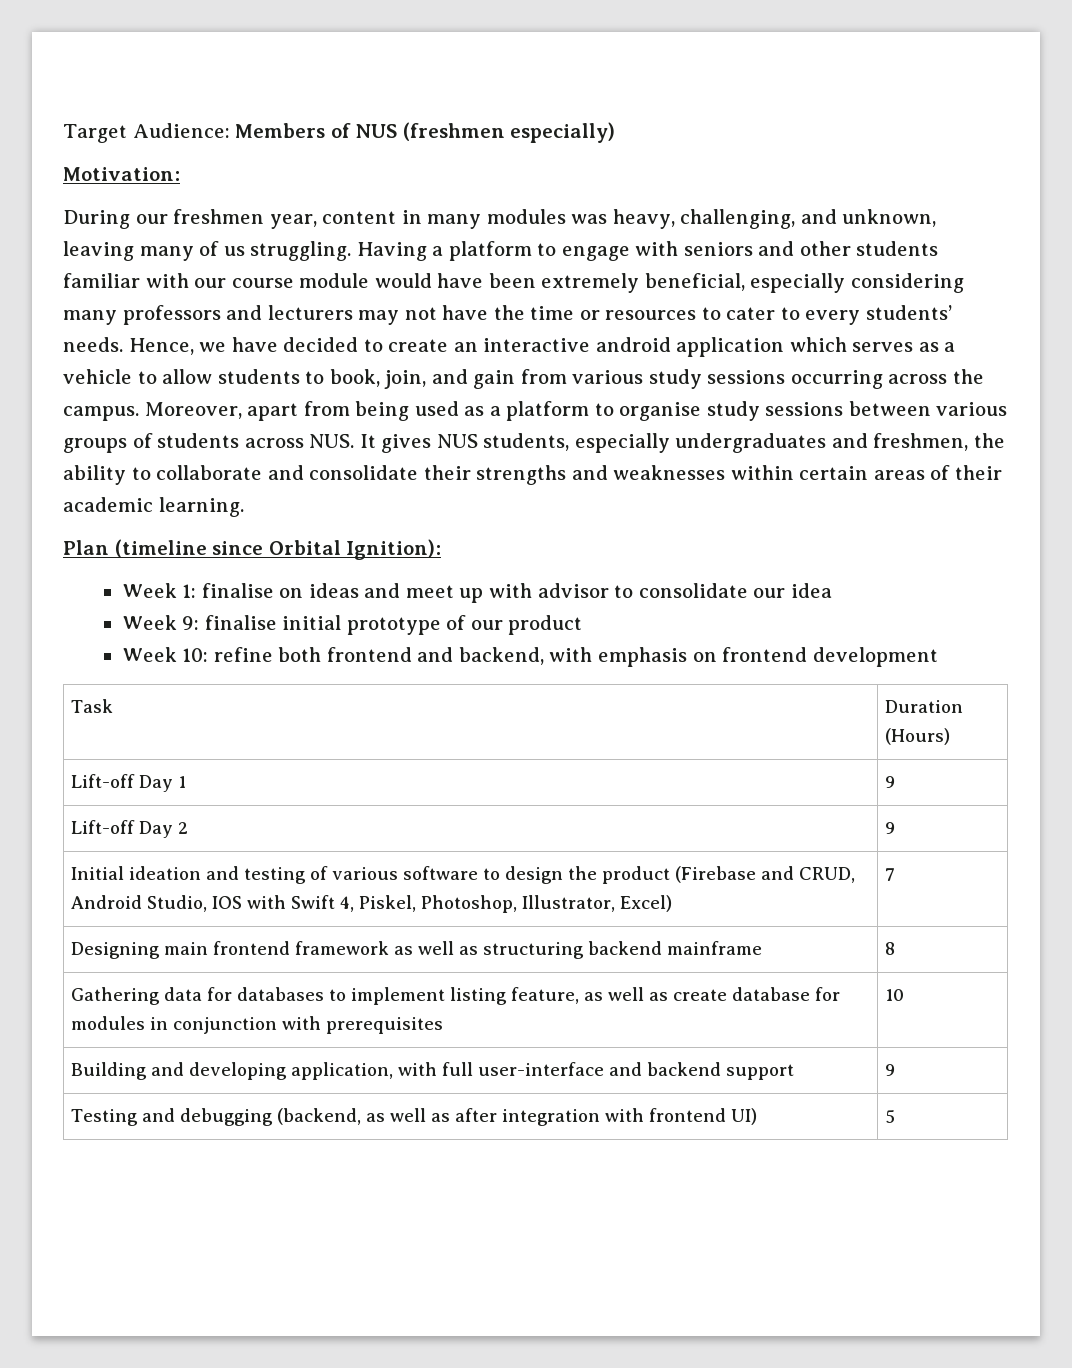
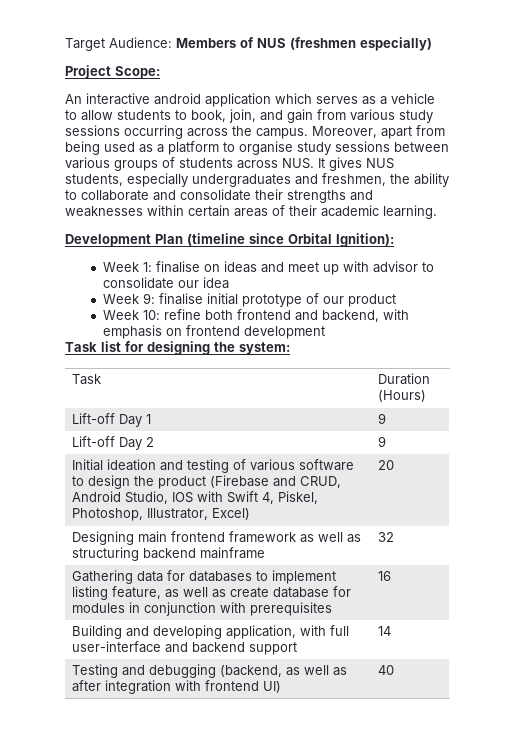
- Motivation:
- During our freshmen year, content in many modules was heavy, challenging, and unknown, leaving many of us struggling. Having a platform to engage with seniors and other students familiar with our course module would have been extremely beneficial, especially considering many professors and lecturers may not have the time or resources to cater to every students’ needs. Hence, we have decided to create an interactive android application which serves as a vehicle to allow students to book, join, and gain from various study sessions occurring across the campus.
+ Project Scope:
+ An interactive android application which serves as a vehicle to allow students to book, join, and gain from various study sessions occurring across the campus.
- Plan (timeline since Orbital Ignition):
+ Development Plan (timeline since Orbital Ignition):
+ Task list for designing the system:
- Initial ideation and testing of various software to design the product (Firebase and CRUD, Android Studio, IOS with Swift 4, Piskel, Photoshop, Illustrator, Excel) | 7
+ Initial ideation and testing of various software to design the product (Firebase and CRUD, Android Studio, IOS with Swift 4, Piskel, Photoshop, Illustrator, Excel) | 20
- Designing main frontend framework as well as structuring backend mainframe | 8
+ Designing main frontend framework as well as structuring backend mainframe | 32
- Gathering data for databases to implement listing feature, as well as create database for modules in conjunction with prerequisites | 10
+ Gathering data for databases to implement listing feature, as well as create database for modules in conjunction with prerequisites | 16
- Building and developing application, with full user-interface and backend support | 9
+ Building and developing application, with full user-interface and backend support | 14
- Testing and debugging (backend, as well as after integration with frontend UI) | 5
+ Testing and debugging (backend, as well as after integration with frontend UI) | 40

